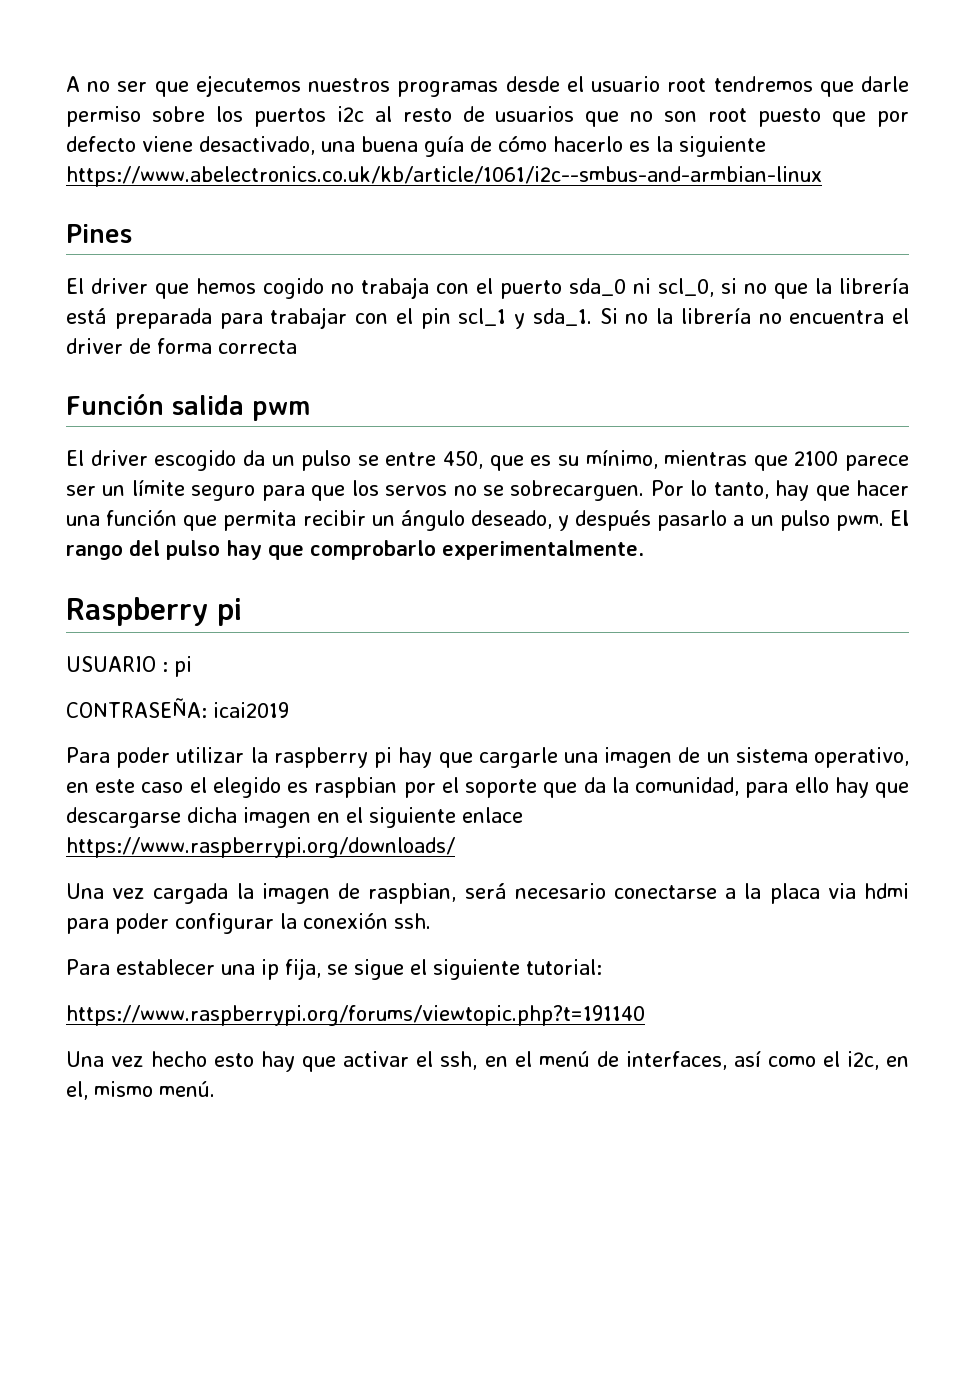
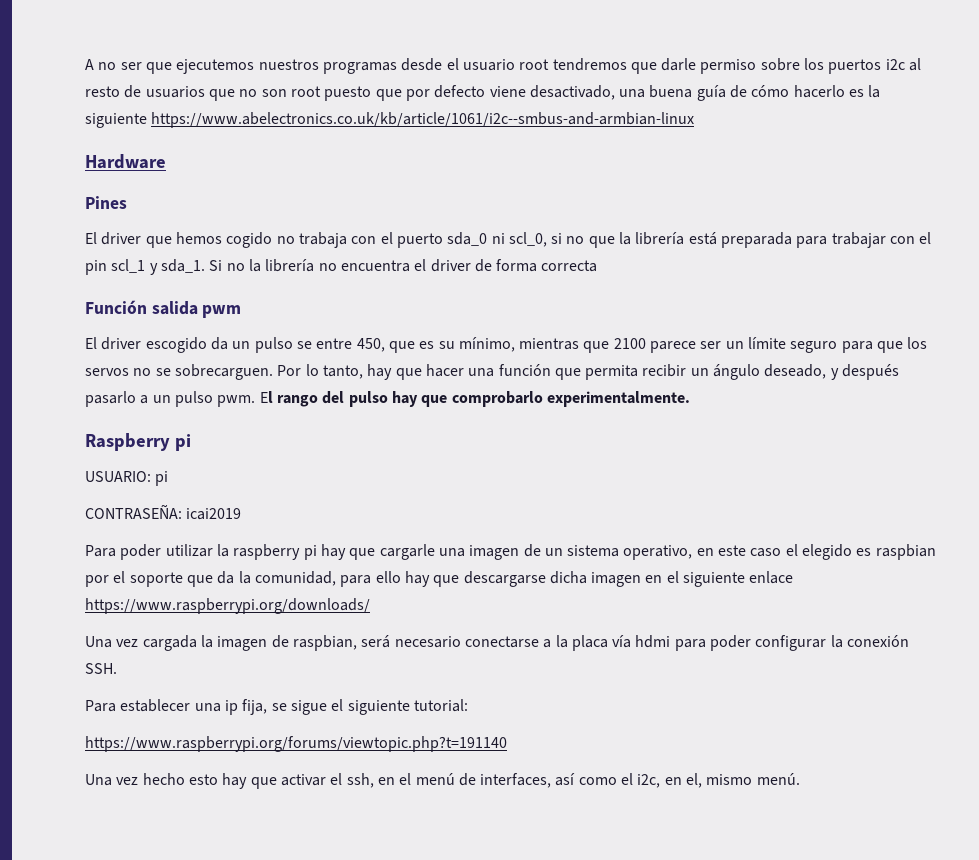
+ Hardware
- USUARIO : pi
+ USUARIO: pi
- Una vez cargada la imagen de raspbian, será necesario conectarse a la placa via hdmi para poder configurar la conexión ssh.
+ Una vez cargada la imagen de raspbian, será necesario conectarse a la placa vía hdmi para poder configurar la conexión SSH.

